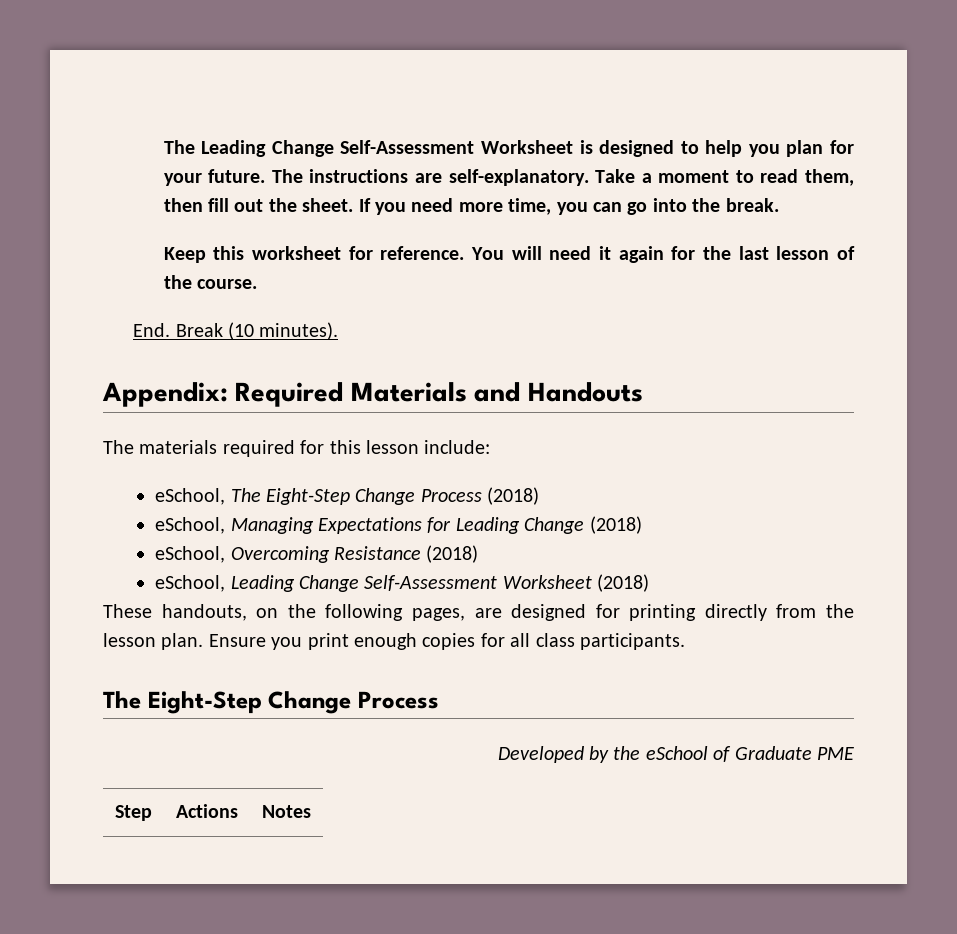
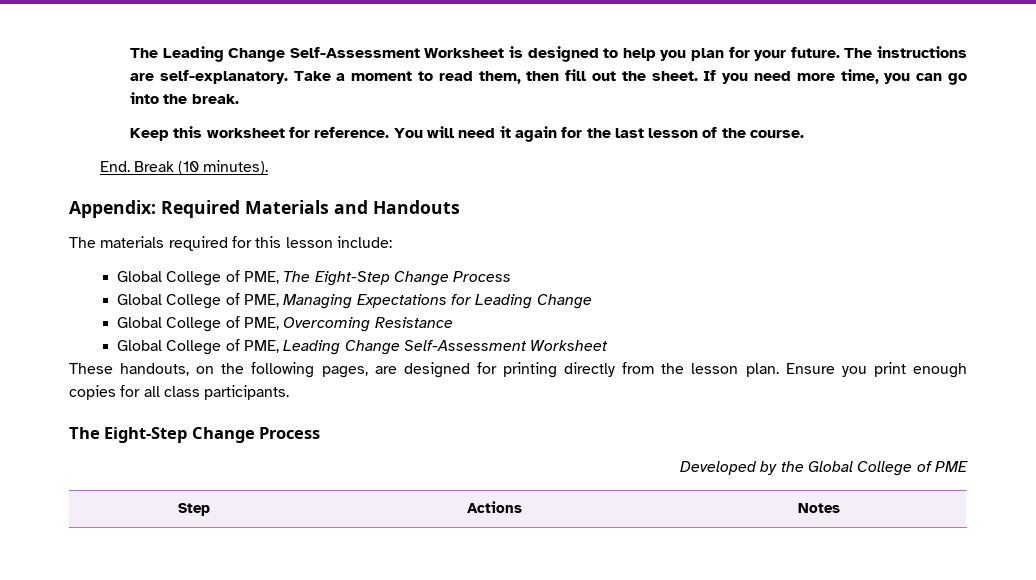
- eSchool, The Eight-Step Change Process (2018)
- eSchool, Managing Expectations for Leading Change (2018)
- eSchool, Overcoming Resistance (2018)
- eSchool, Leading Change Self-Assessment Worksheet (2018)
+ Global College of PME, The Eight-Step Change Process
+ Global College of PME, Managing Expectations for Leading Change
+ Global College of PME, Overcoming Resistance
+ Global College of PME, Leading Change Self-Assessment Worksheet
- Developed by the eSchool of Graduate PME
+ Developed by the Global College of PME

